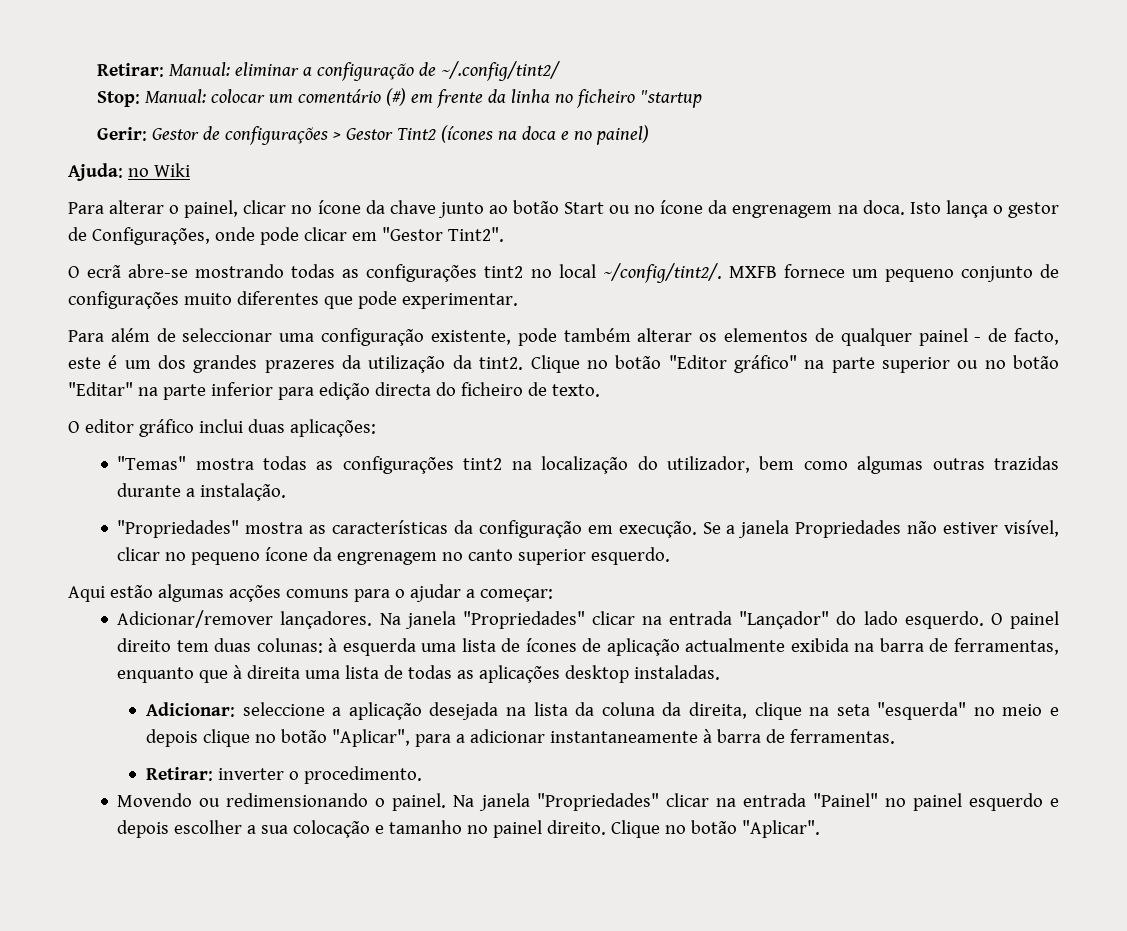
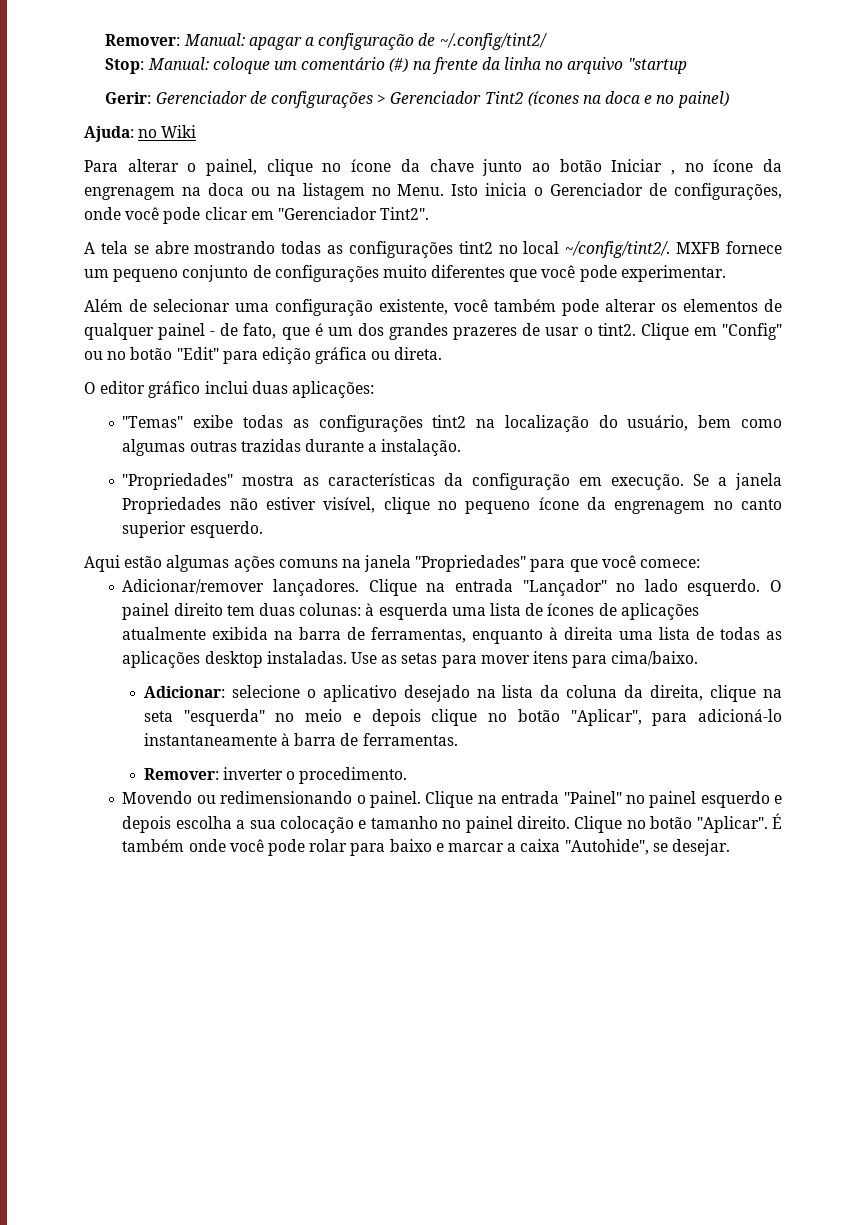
- Retirar: Manual: eliminar a configuração de ~/.config/tint2/
+ Remover: Manual: apagar a configuração de ~/.config/tint2/
- Stop: Manual: colocar um comentário (#) em frente da linha no ficheiro "startup
+ Stop: Manual: coloque um comentário (#) na frente da linha no arquivo "startup
- Gerir: Gestor de configurações > Gestor Tint2 (ícones na doca e no painel)
+ Gerir: Gerenciador de configurações > Gerenciador Tint2 (ícones na doca e no painel)
- Para alterar o painel, clicar no ícone da chave junto ao botão Start ou no ícone da engrenagem na doca. Isto lança o gestor de Configurações, onde pode clicar em "Gestor Tint2".
+ Para alterar o painel, clique no ícone da chave junto ao botão Iniciar , no ícone da engrenagem na doca ou na listagem no Menu. Isto inicia o Gerenciador de configurações, onde você pode clicar em "Gerenciador Tint2".
- O ecrã abre-se mostrando todas as configurações tint2 no local ~/config/tint2/.
+ A tela se abre mostrando todas as configurações tint2 no local ~/config/tint2/.
- MXFB fornece um pequeno conjunto de configurações muito diferentes que pode experimentar.
+ MXFB fornece um pequeno conjunto de configurações muito diferentes que você pode experimentar.
- Para além de seleccionar uma configuração existente, pode também alterar os elementos de qualquer painel - de facto, este é um dos grandes prazeres da utilização da tint2. Clique no botão "Editor gráfico" na parte superior ou no botão "Editar" na parte inferior para edição directa do ficheiro de texto.
+ Além de selecionar uma configuração existente, você também pode alterar os elementos de qualquer painel - de fato, que é um dos grandes prazeres de usar o tint2. Clique em "Config" ou no botão "Edit" para edição gráfica ou direta.
- "Temas" mostra todas as configurações tint2 na localização do utilizador, bem como algumas outras trazidas durante a instalação.
+ "Temas" exibe todas as configurações tint2 na localização do usuário, bem como algumas outras trazidas durante a instalação.
- Se a janela Propriedades não estiver visível, clicar no pequeno ícone da engrenagem no canto superior esquerdo.
+ Se a janela Propriedades não estiver visível, clique no pequeno ícone da engrenagem no canto superior esquerdo.
- Aqui estão algumas acções comuns para o ajudar a começar:
- Adicionar/remover lançadores. Na janela "Propriedades" clicar na entrada "Lançador" do lado esquerdo.
+ Aqui estão algumas ações comuns na janela "Propriedades" para que você comece:
+ Adicionar/remover lançadores. Clique na entrada "Lançador" no lado esquerdo.
- O painel direito tem duas colunas: à esquerda uma lista de ícones de aplicação actualmente exibida na barra de ferramentas, enquanto que à direita uma lista de todas as aplicações desktop instaladas.
- Adicionar: seleccione a aplicação desejada na lista da coluna da direita, clique na seta "esquerda" no meio e depois clique no botão "Aplicar", para a adicionar instantaneamente à barra de ferramentas.
+ O painel direito tem duas colunas: à esquerda uma lista de ícones de aplicações atualmente exibida na barra de ferramentas, enquanto à direita uma lista de todas as aplicações desktop instaladas. Use as setas para mover itens para cima/baixo.
+ Adicionar: selecione o aplicativo desejado na lista da coluna da direita, clique na seta "esquerda" no meio e depois clique no botão "Aplicar", para adicioná-lo instantaneamente à barra de ferramentas.
- Retirar: inverter o procedimento.
+ Remover: inverter o procedimento.
- Na janela "Propriedades" clicar na entrada "Painel" no painel esquerdo e depois escolher a sua colocação e tamanho no painel direito.
+ Clique na entrada "Painel" no painel esquerdo e depois escolha a sua colocação e tamanho no painel direito.
+ É também onde você pode rolar para baixo e marcar a caixa "Autohide", se desejar.

